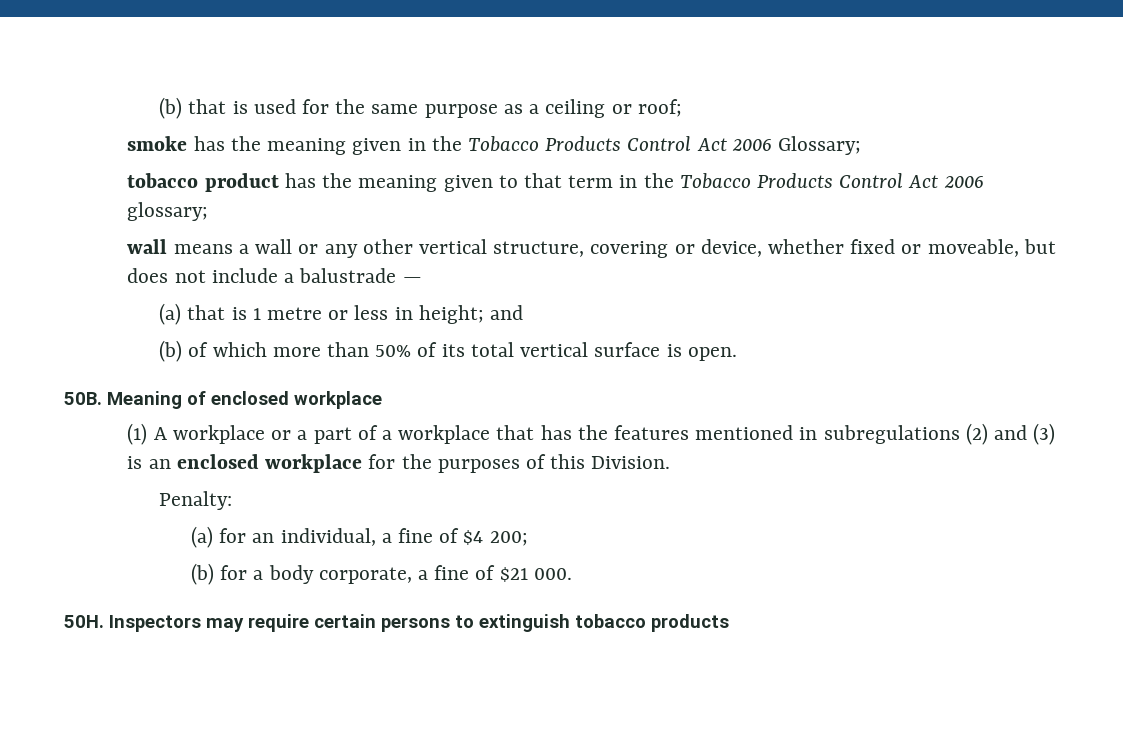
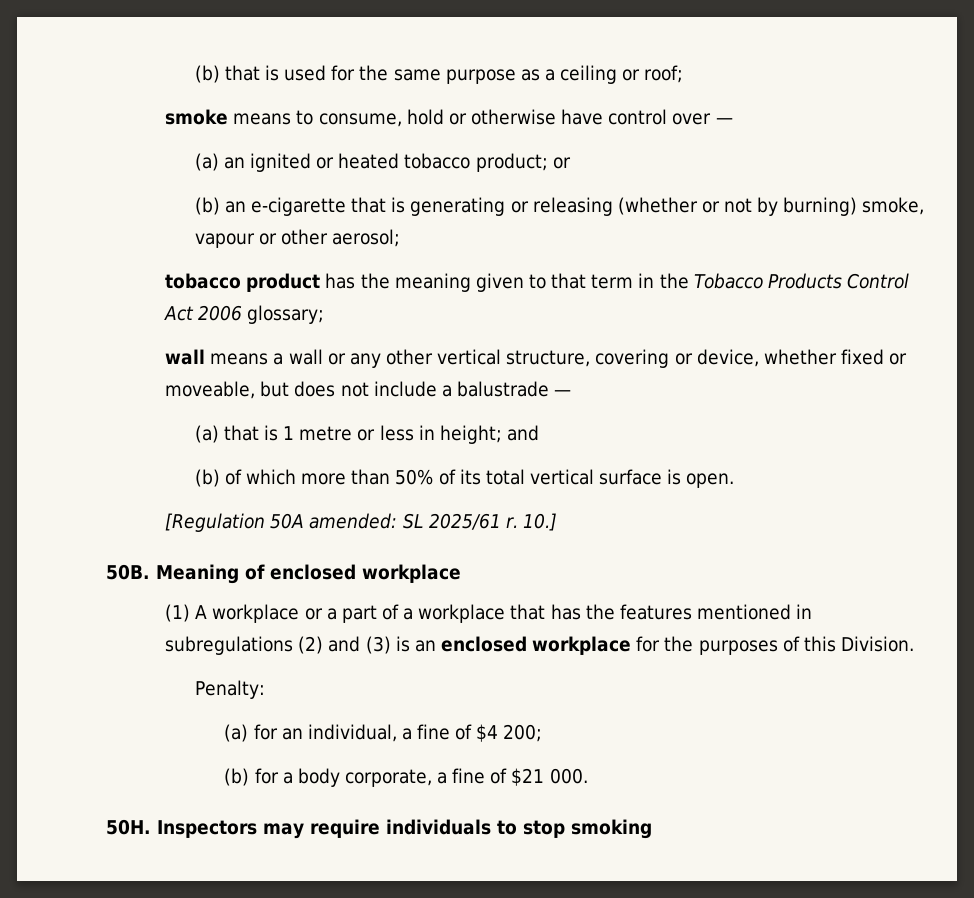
- smoke has the meaning given in the Tobacco Products Control Act 2006 Glossary;
+ smoke means to consume, hold or otherwise have control over —
+ (a) an ignited or heated tobacco product; or
+ (b) an e-cigarette that is generating or releasing (whether or not by burning) smoke, vapour or other aerosol;
+ [Regulation 50A amended: SL 2025/61 r. 10.]
- Inspectors may require certain persons to extinguish tobacco products
+ Inspectors may require individuals to stop smoking

